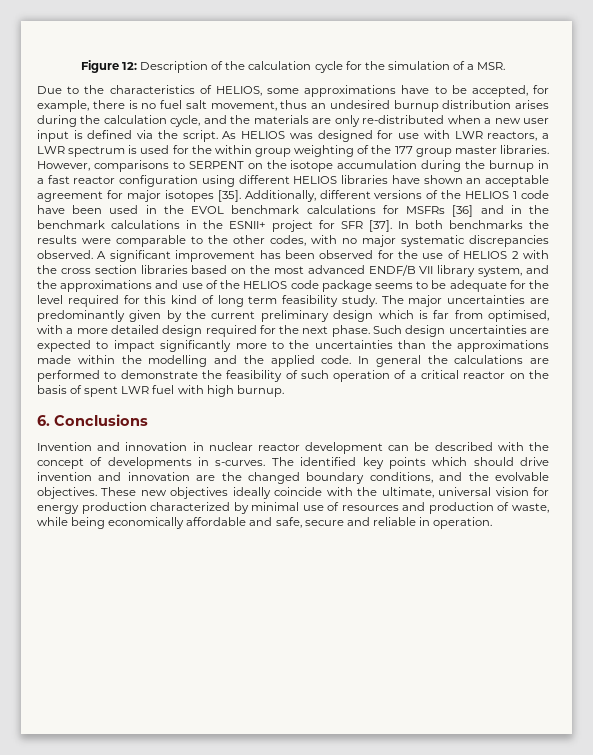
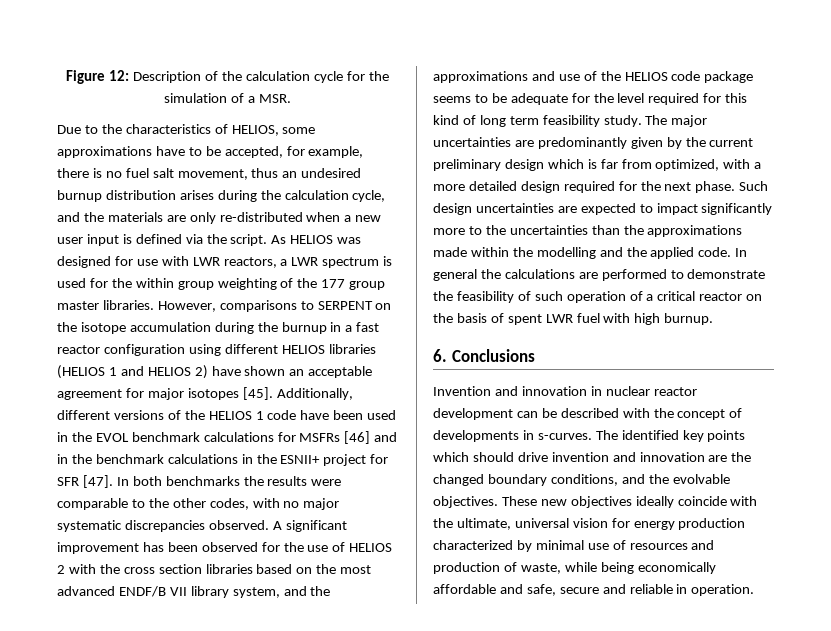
- However, comparisons to SERPENT on the isotope accumulation during the burnup in a fast reactor configuration using different HELIOS libraries have shown an acceptable agreement for major isotopes [35].
+ However, comparisons to SERPENT on the isotope accumulation during the burnup in a fast reactor configuration using different HELIOS libraries (HELIOS 1 and HELIOS 2) have shown an acceptable agreement for major isotopes [45].
- Additionally, different versions of the HELIOS 1 code have been used in the EVOL benchmark calculations for MSFRs [36] and in the benchmark calculations in the ESNII+ project for SFR [37].
+ Additionally, different versions of the HELIOS 1 code have been used in the EVOL benchmark calculations for MSFRs [46] and in the benchmark calculations in the ESNII+ project for SFR [47].
- The major uncertainties are predominantly given by the current preliminary design which is far from optimised, with a more detailed design required for the next phase.
+ The major uncertainties are predominantly given by the current preliminary design which is far from optimized, with a more detailed design required for the next phase.

